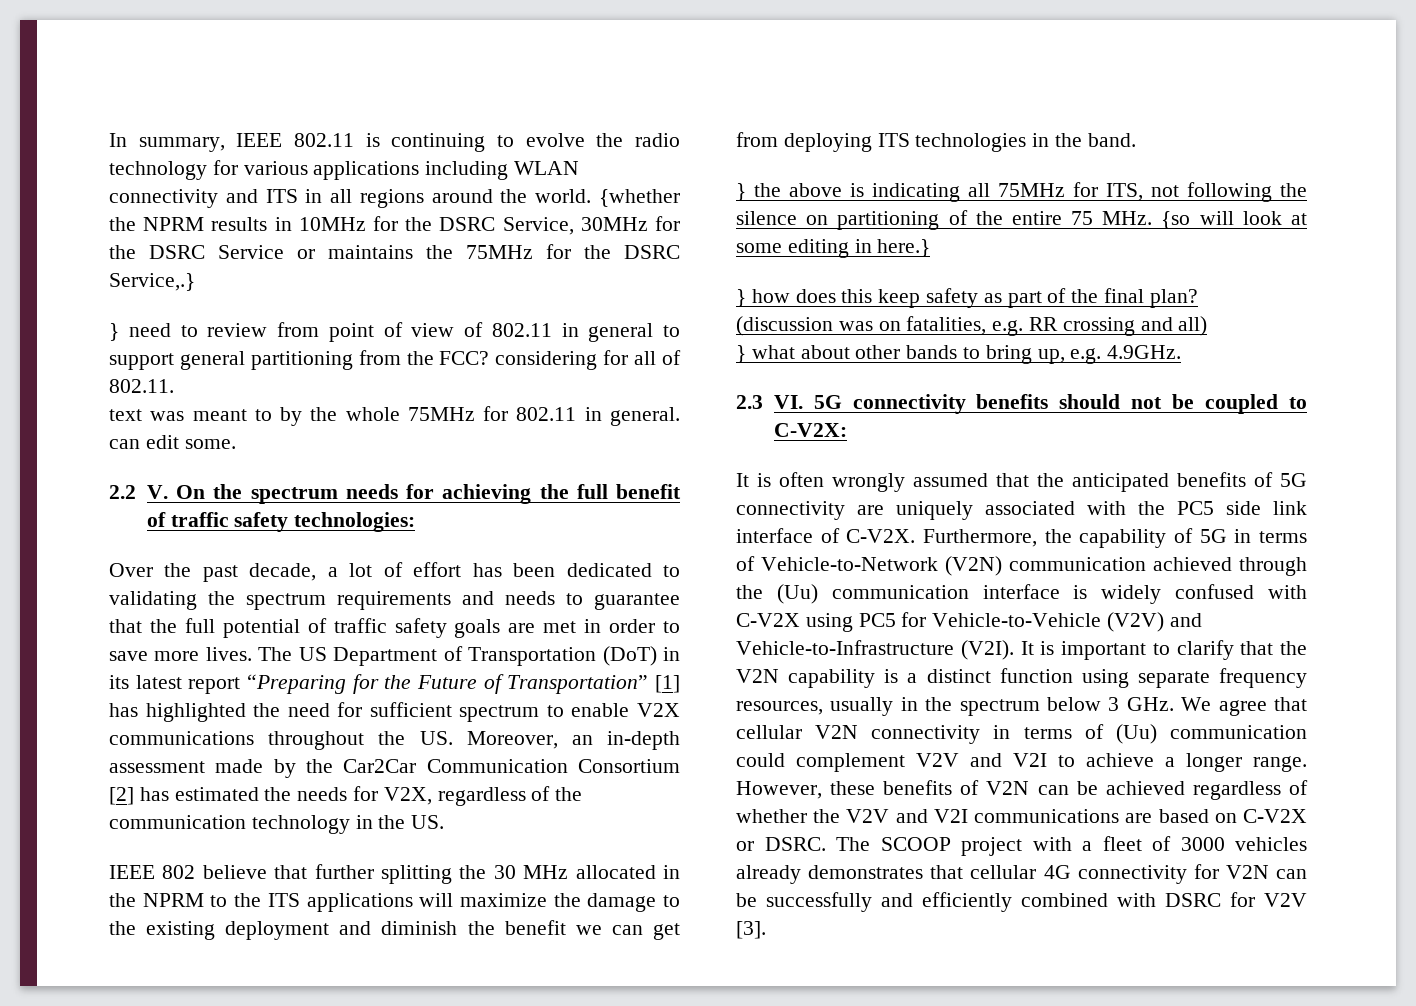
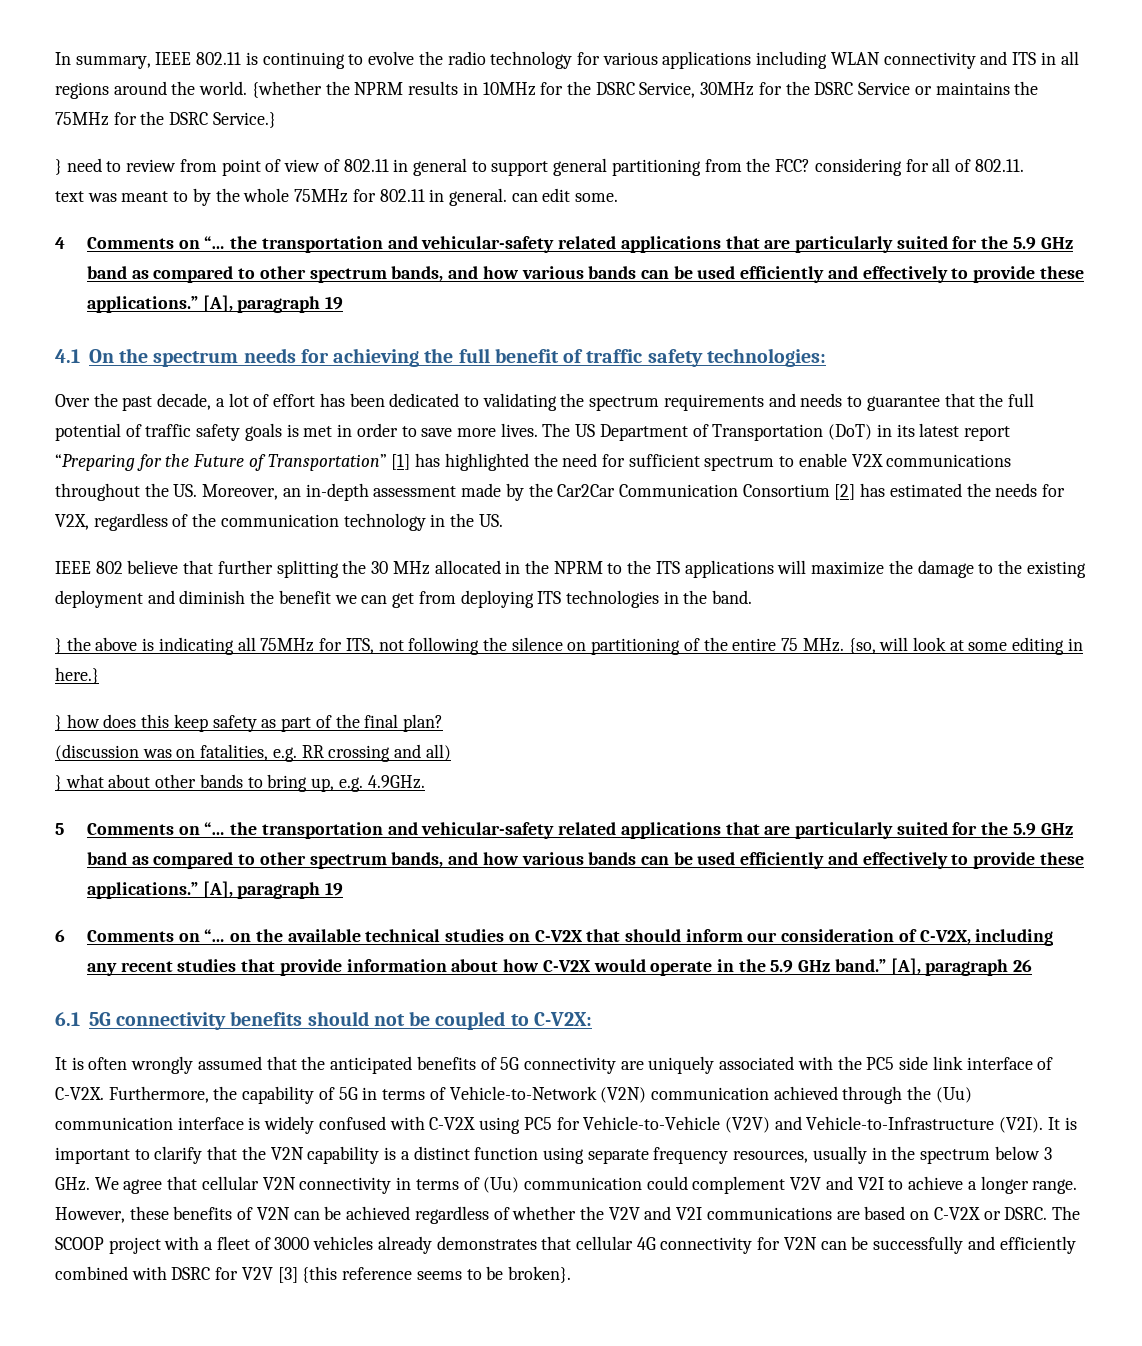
- {whether the NPRM results in 10MHz for the DSRC Service, 30MHz for the DSRC Service or maintains the 75MHz for the DSRC Service,.}
+ {whether the NPRM results in 10MHz for the DSRC Service, 30MHz for the DSRC Service or maintains the 75MHz for the DSRC Service.}
- 2.2 V. On the spectrum needs for achieving the full benefit of traffic safety technologies:
+ 4 Comments on “… the transportation and vehicular-safety related applications that are particularly suited for the 5.9 GHz band as compared to other spectrum bands, and how various bands can be used efficiently and effectively to provide these applications.” [A], paragraph 19
+ 4.1 On the spectrum needs for achieving the full benefit of traffic safety technologies:
- Over the past decade, a lot of effort has been dedicated to validating the spectrum requirements and needs to guarantee that the full potential of traffic safety goals are met in order to save more lives.
+ Over the past decade, a lot of effort has been dedicated to validating the spectrum requirements and needs to guarantee that the full potential of traffic safety goals is met in order to save more lives.
- } the above is indicating all 75MHz for ITS, not following the silence on partitioning of the entire 75 MHz. {so will look at some editing in here.}
+ } the above is indicating all 75MHz for ITS, not following the silence on partitioning of the entire 75 MHz. {so, will look at some editing in here.}
- 2.3 VI. 5G connectivity benefits should not be coupled to C-V2X:
+ 5 Comments on “… the transportation and vehicular-safety related applications that are particularly suited for the 5.9 GHz band as compared to other spectrum bands, and how various bands can be used efficiently and effectively to provide these applications.” [A], paragraph 19
+ 6 Comments on “… on the available technical studies on C-V2X that should inform our consideration of C-V2X, including any recent studies that provide information about how C-V2X would operate in the 5.9 GHz band.” [A], paragraph 26
+ 6.1 5G connectivity benefits should not be coupled to C-V2X:
- The SCOOP project with a fleet of 3000 vehicles already demonstrates that cellular 4G connectivity for V2N can be successfully and efficiently combined with DSRC for V2V [3].
+ The SCOOP project with a fleet of 3000 vehicles already demonstrates that cellular 4G connectivity for V2N can be successfully and efficiently combined with DSRC for V2V [3] {this reference seems to be broken}.

